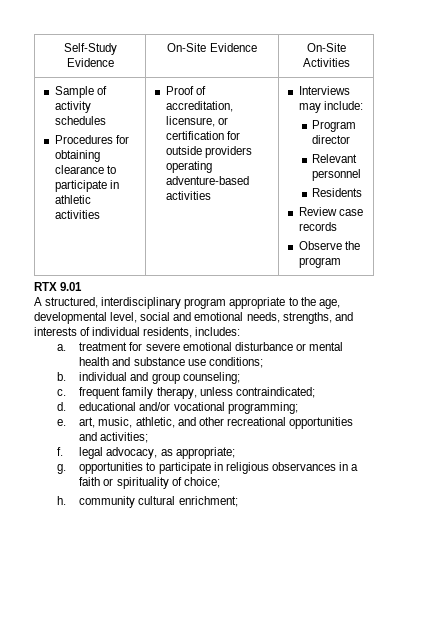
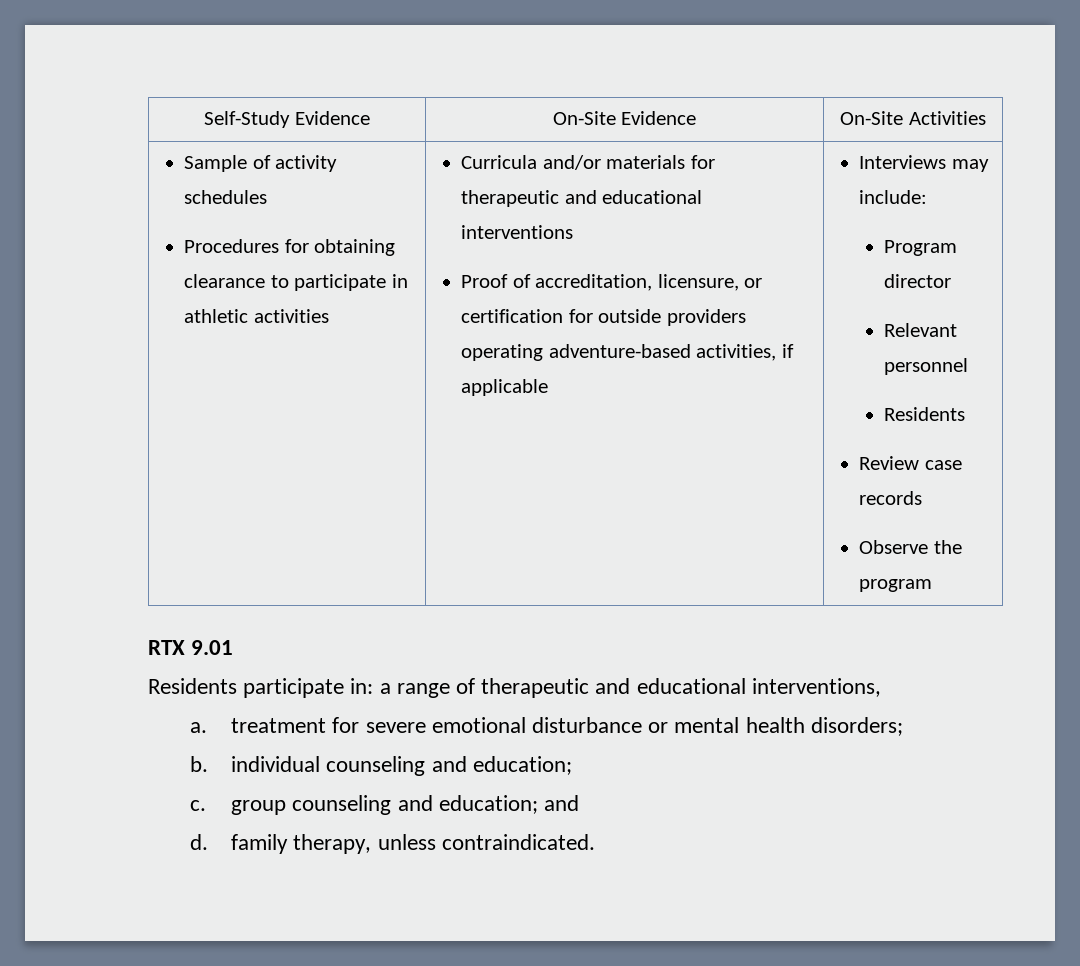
+ Curricula and/or materials for therapeutic and educational interventions
- Proof of accreditation, licensure, or certification for outside providers operating adventure-based activities
+ Proof of accreditation, licensure, or certification for outside providers operating adventure-based activities, if applicable
- A structured, interdisciplinary program appropriate to the age, developmental level, social and emotional needs, strengths, and interests of individual residents, includes:
+ Residents participate in: a range of therapeutic and educational interventions,
- a. treatment for severe emotional disturbance or mental health and substance use conditions;
- b. individual and group counseling;
- c. frequent family therapy, unless contraindicated;
- d. educational and/or vocational programming;
- e. art, music, athletic, and other recreational opportunities and activities;
- f. legal advocacy, as appropriate;
- g. opportunities to participate in religious observances in a faith or spirituality of choice;
- h. community cultural enrichment;
+ a. treatment for severe emotional disturbance or mental health disorders;
+ b. individual counseling and education;
+ c. group counseling and education; and
+ d. family therapy, unless contraindicated.

